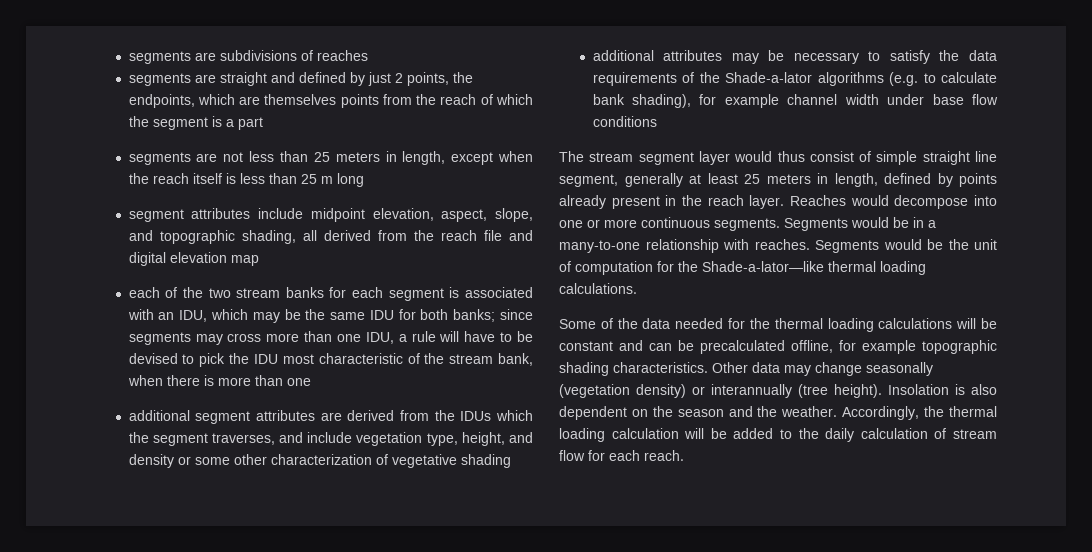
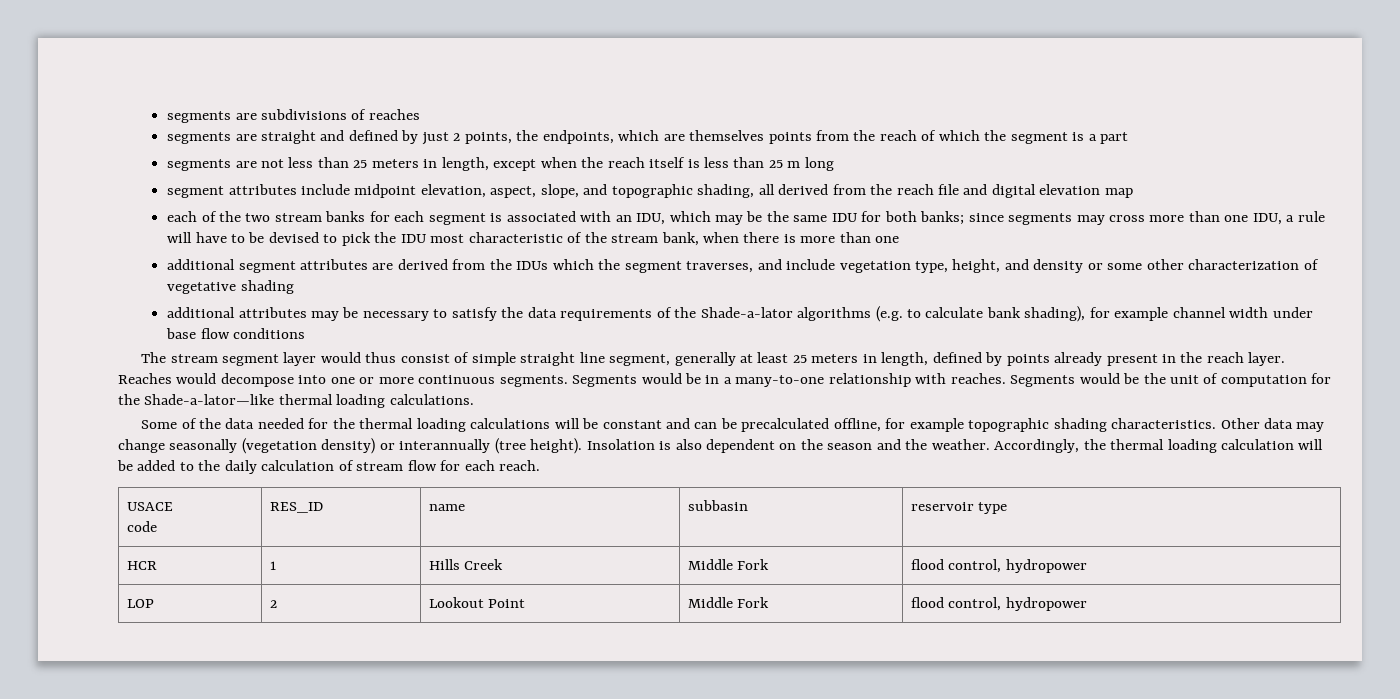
+ USACE
+ code | RES_ID | name | subbasin | reservoir type
+ HCR | 1 | Hills Creek | Middle Fork | flood control, hydropower
+ LOP | 2 | Lookout Point | Middle Fork | flood control, hydropower

